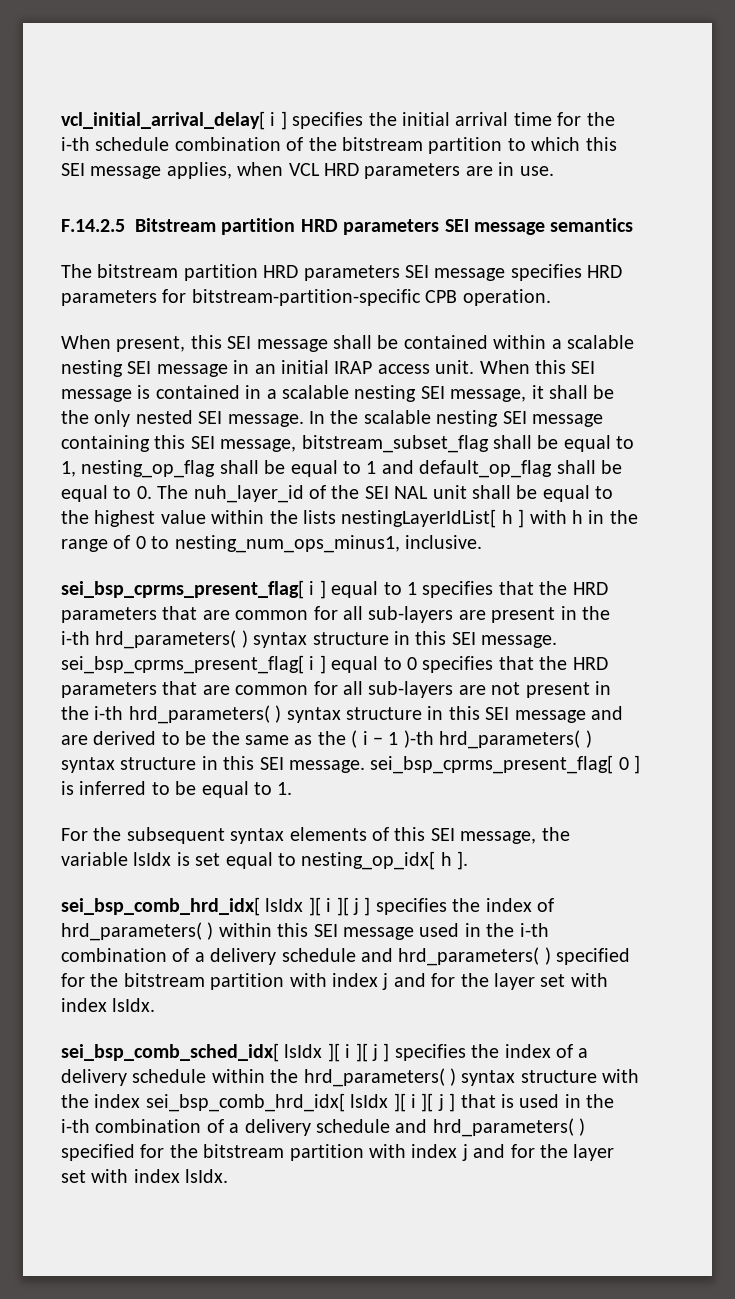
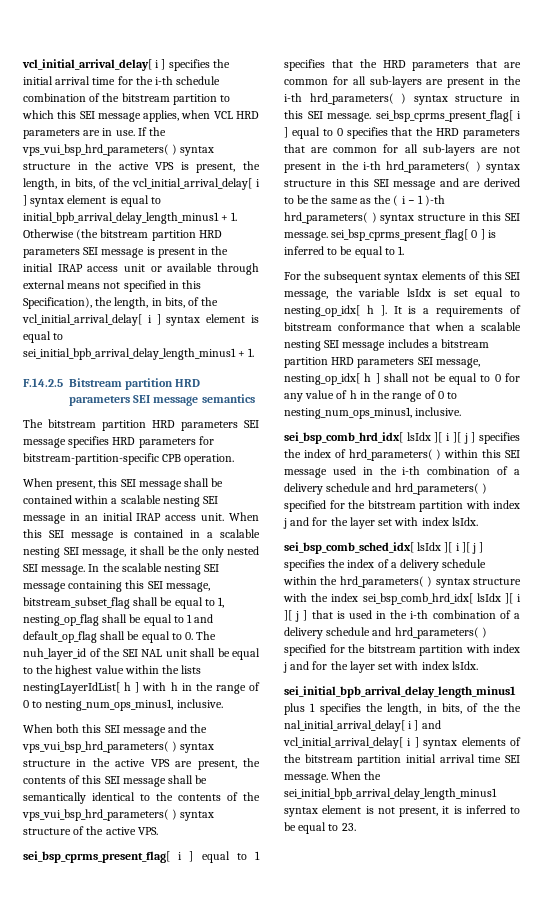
+ If the vps_vui_bsp_hrd_parameters( ) syntax structure in the active VPS is present, the length, in bits, of the vcl_initial_arrival_delay[ i ] syntax element is equal to initial_bpb_arrival_delay_length_minus1 + 1. Otherwise (the bitstream partition HRD parameters SEI message is present in the initial IRAP access unit or available through external means not specified in this Specification), the length, in bits, of the vcl_initial_arrival_delay[ i ] syntax element is equal to sei_initial_bpb_arrival_delay_length_minus1 + 1.
+ When both this SEI message and the vps_vui_bsp_hrd_parameters( ) syntax structure in the active VPS are present, the contents of this SEI message shall be semantically identical to the contents of the vps_vui_bsp_hrd_parameters( ) syntax structure of the active VPS.
+ It is a requirements of bitstream conformance that when a scalable nesting SEI message includes a bitstream partition HRD parameters SEI message, nesting_op_idx[ h ] shall not be equal to 0 for any value of h in the range of 0 to nesting_num_ops_minus1, inclusive.
+ sei_initial_bpb_arrival_delay_length_minus1 plus 1 specifies the length, in bits, of the the nal_initial_arrival_delay[ i ] and vcl_initial_arrival_delay[ i ] syntax elements of the bitstream partition initial arrival time SEI message. When the sei_initial_bpb_arrival_delay_length_minus1 syntax element is not present, it is inferred to be equal to 23.

